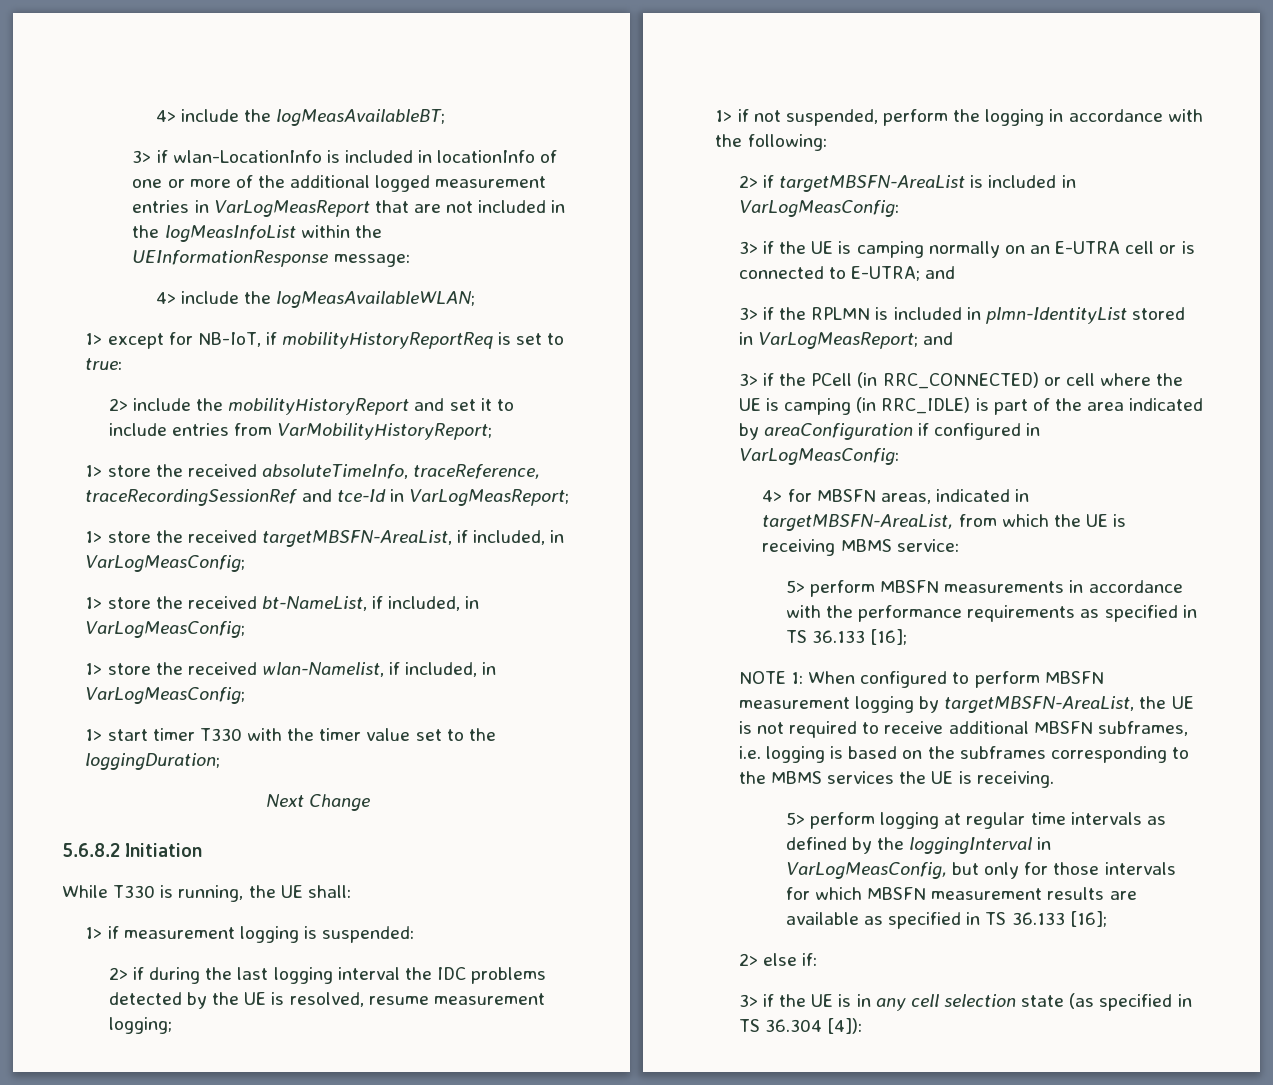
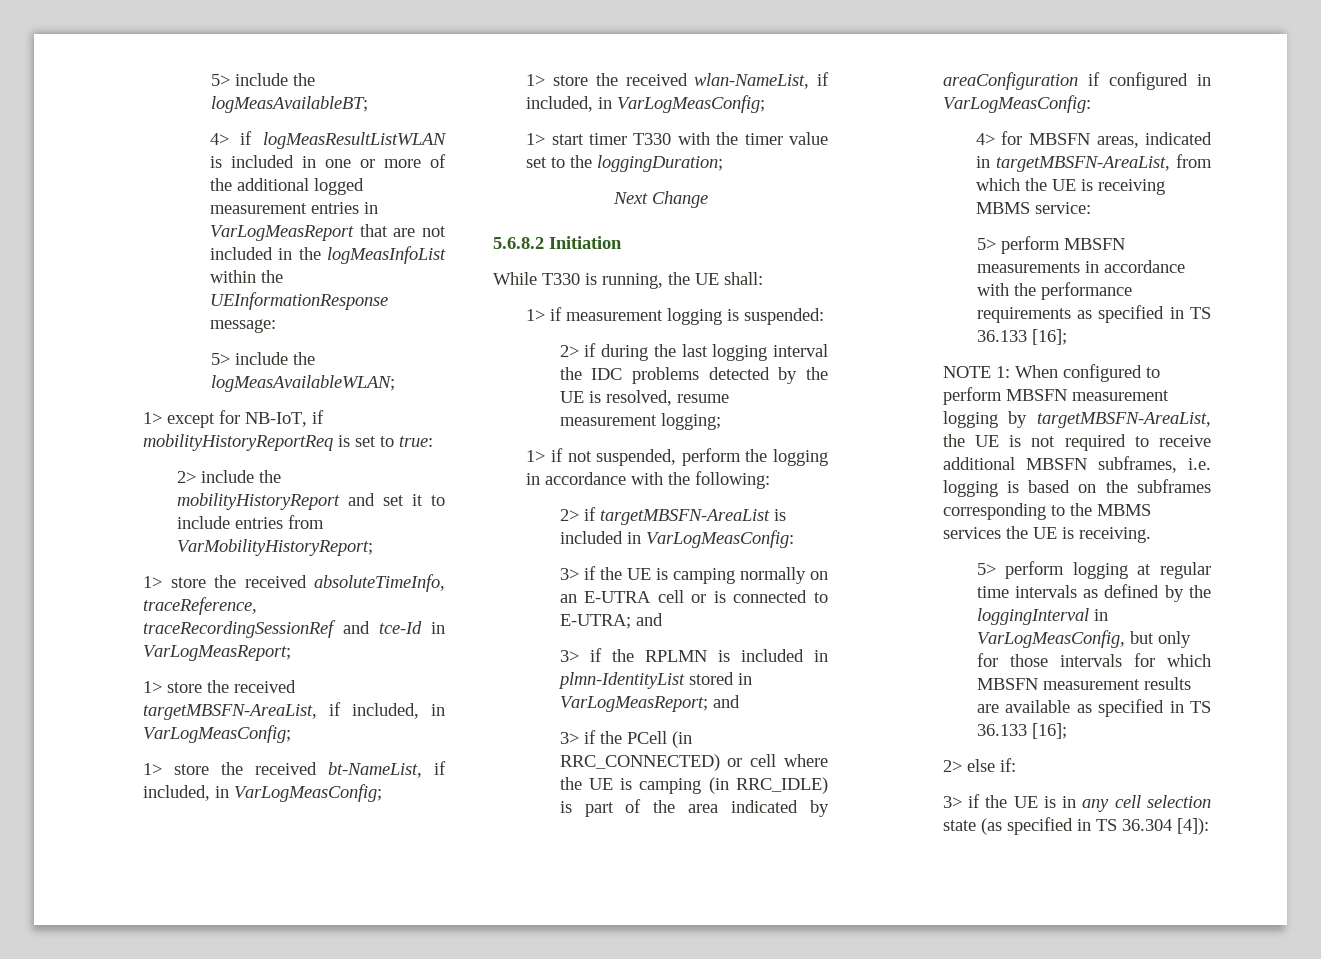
- 4> include the logMeasAvailableBT;
+ 5> include the logMeasAvailableBT;
- 3> if wlan-LocationInfo is included in locationInfo of one or more of the additional logged measurement entries in VarLogMeasReport that are not included in the logMeasInfoList within the UEInformationResponse message:
+ 4> if logMeasResultListWLAN is included in one or more of the additional logged measurement entries in VarLogMeasReport that are not included in the logMeasInfoList within the UEInformationResponse message:
- 4> include the logMeasAvailableWLAN;
+ 5> include the logMeasAvailableWLAN;
- 1> store the received wlan-Namelist, if included, in VarLogMeasConfig;
+ 1> store the received wlan-NameList, if included, in VarLogMeasConfig;

